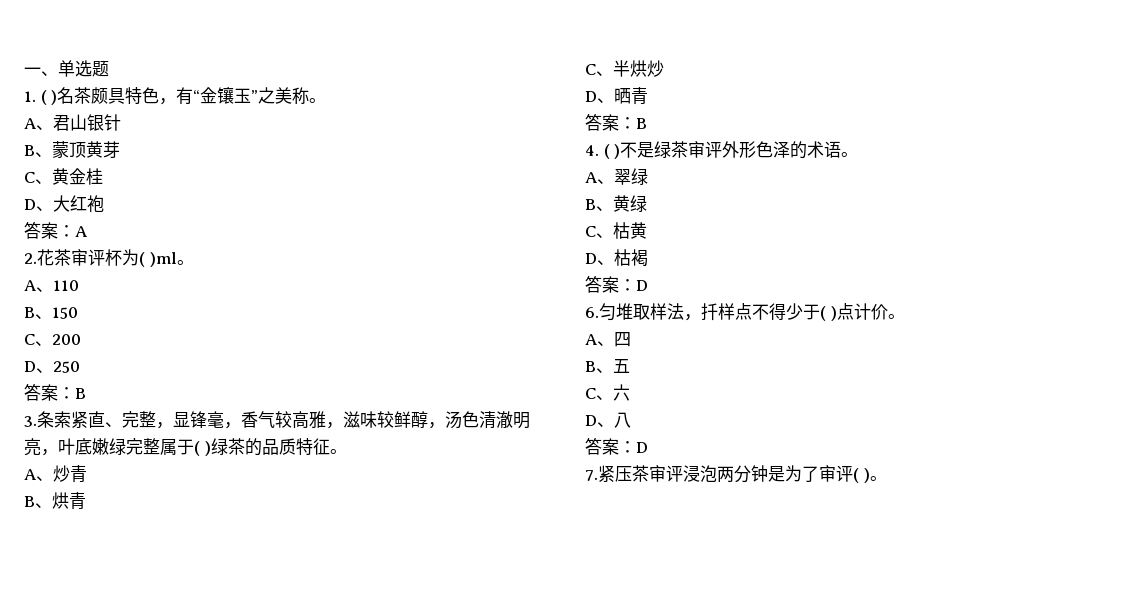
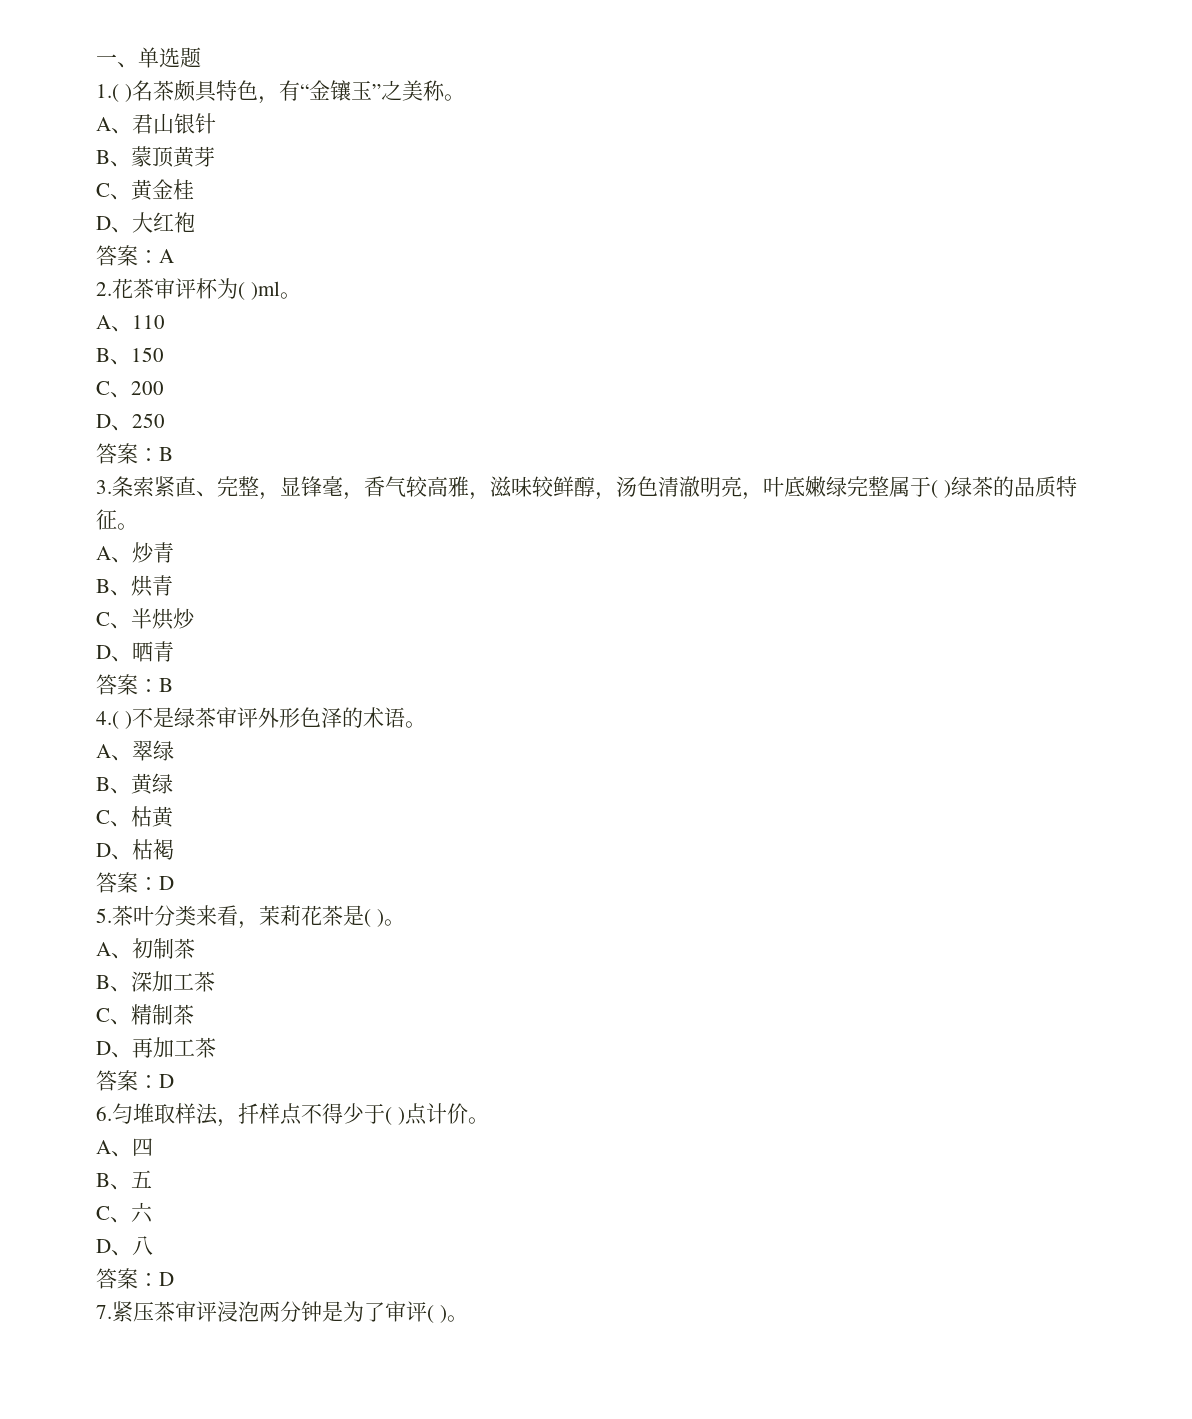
- 1. ( )名茶颇具特色，有“金镶玉”之美称。
+ 1.( )名茶颇具特色，有“金镶玉”之美称。
- 4. ( )不是绿茶审评外形色泽的术语。
+ 4.( )不是绿茶审评外形色泽的术语。
+ 5.茶叶分类来看，茉莉花茶是( )。
+ A、初制茶
+ B、深加工茶
+ C、精制茶
+ D、再加工茶
+ 答案：D

